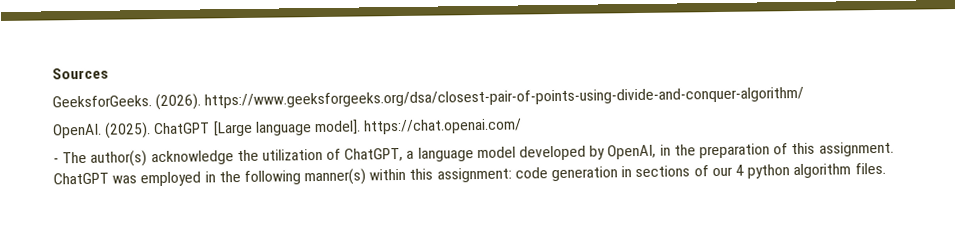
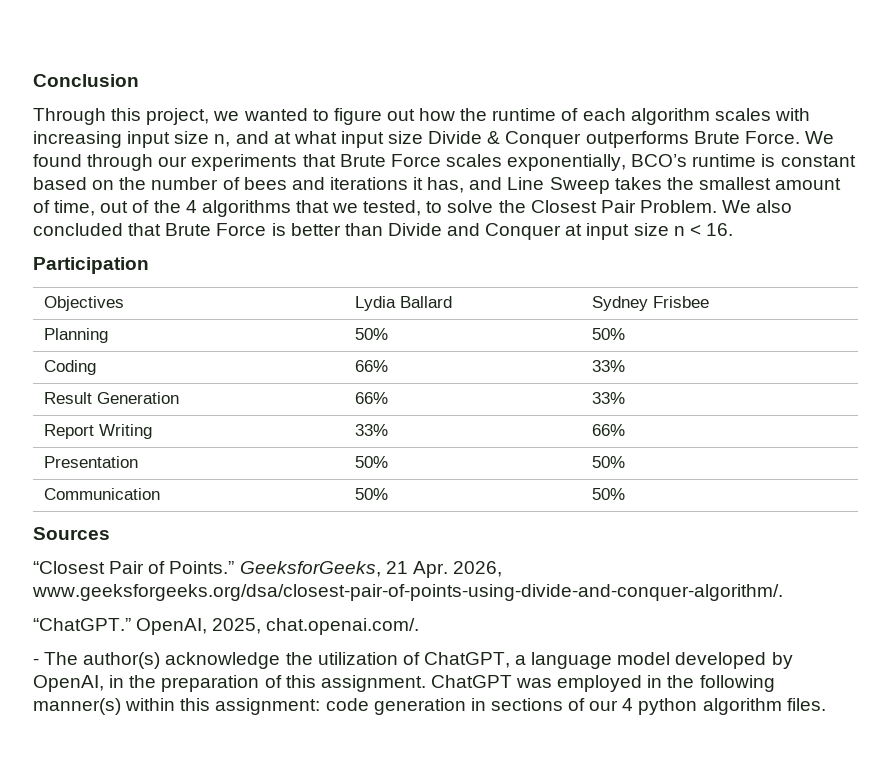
+ Conclusion
+ Through this project, we wanted to figure out how the runtime of each algorithm scales with increasing input size n, and at what input size Divide & Conquer outperforms Brute Force. We found through our experiments that Brute Force scales exponentially, BCO’s runtime is constant based on the number of bees and iterations it has, and Line Sweep takes the smallest amount of time, out of the 4 algorithms that we tested, to solve the Closest Pair Problem. We also concluded that Brute Force is better than Divide and Conquer at input size n < 16.
+ Participation
+ Objectives | Lydia Ballard | Sydney Frisbee
+ Planning | 50% | 50%
+ Coding | 66% | 33%
+ Result Generation | 66% | 33%
+ Report Writing | 33% | 66%
+ Presentation | 50% | 50%
+ Communication | 50% | 50%
  Sources
- GeeksforGeeks. (2026). https://www.geeksforgeeks.org/dsa/closest-pair-of-points-using-divide-and-conquer-algorithm/
- OpenAI. (2025). ChatGPT [Large language model]. https://chat.openai.com/
+ “Closest Pair of Points.” GeeksforGeeks, 21 Apr. 2026, www.geeksforgeeks.org/dsa/closest-pair-of-points-using-divide-and-conquer-algorithm/.
+ “ChatGPT.” OpenAI, 2025, chat.openai.com/.

